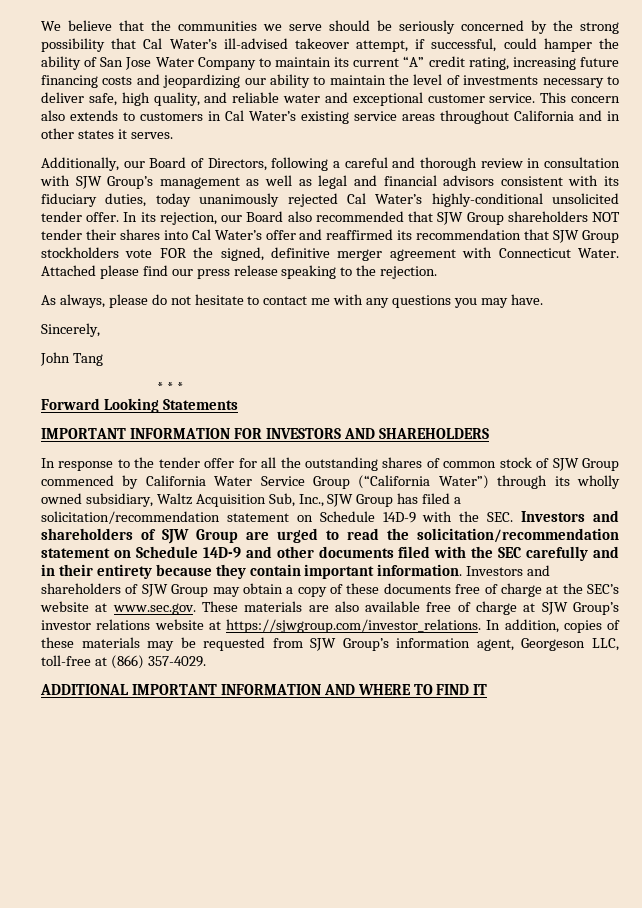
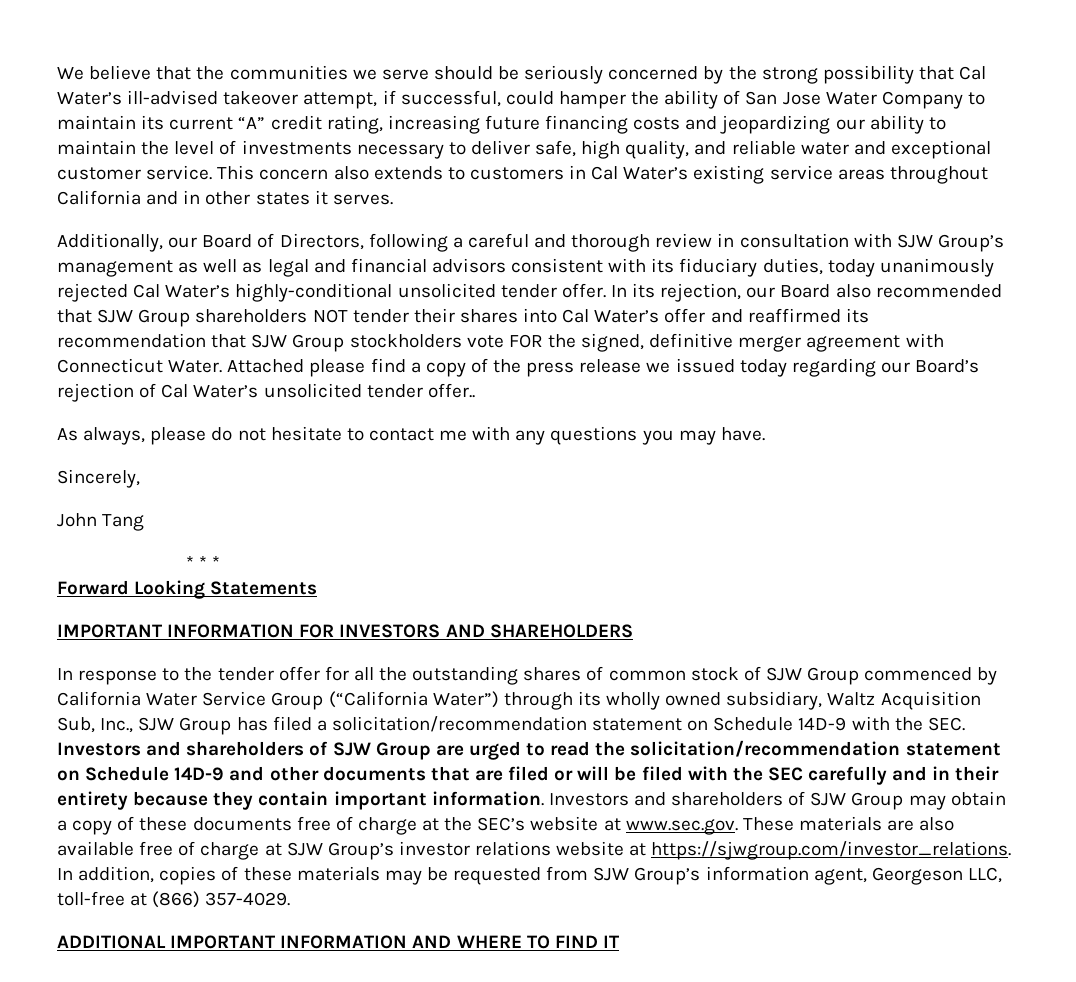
- Attached please find our press release speaking to the rejection.
+ Attached please find a copy of the press release we issued today regarding our Board’s rejection of Cal Water’s unsolicited tender offer..
- In response to the tender offer for all the outstanding shares of common stock of SJW Group commenced by California Water Service Group (“California Water”) through its wholly owned subsidiary, Waltz Acquisition Sub, Inc., SJW Group has filed a solicitation/recommendation statement on Schedule 14D-9 with the SEC. Investors and shareholders of SJW Group are urged to read the solicitation/recommendation statement on Schedule 14D-9 and other documents filed with the SEC carefully and in their entirety because they contain important information.
+ In response to the tender offer for all the outstanding shares of common stock of SJW Group commenced by California Water Service Group (“California Water”) through its wholly owned subsidiary, Waltz Acquisition Sub, Inc., SJW Group has filed a solicitation/recommendation statement on Schedule 14D-9 with the SEC. Investors and shareholders of SJW Group are urged to read the solicitation/recommendation statement on Schedule 14D-9 and other documents that are filed or will be filed with the SEC carefully and in their entirety because they contain important information.

